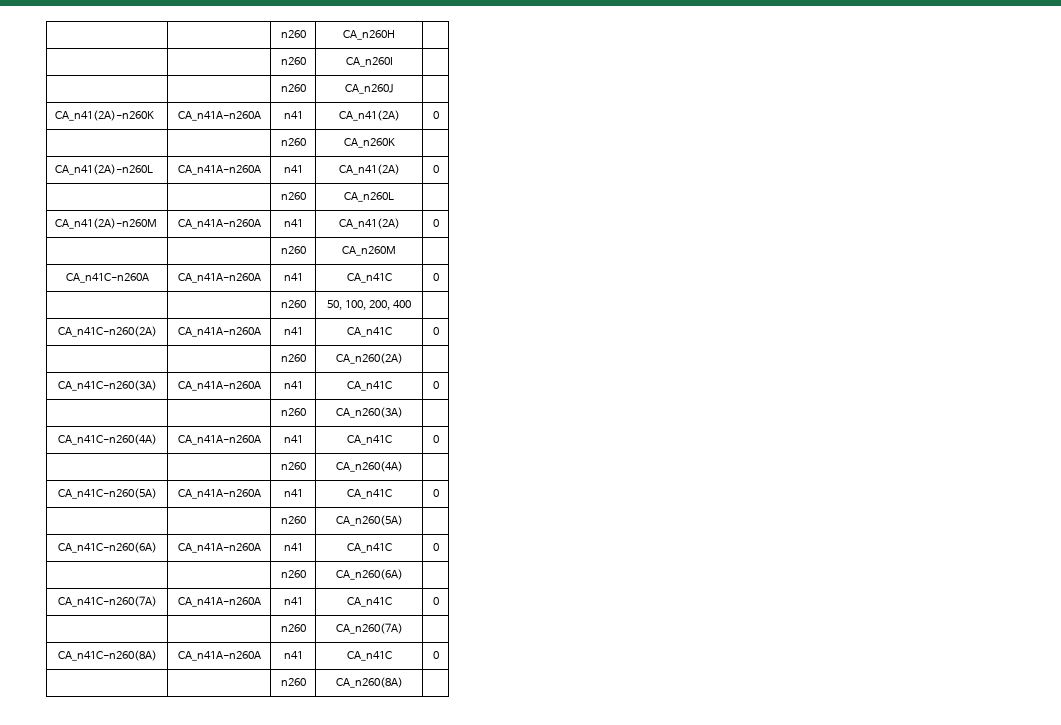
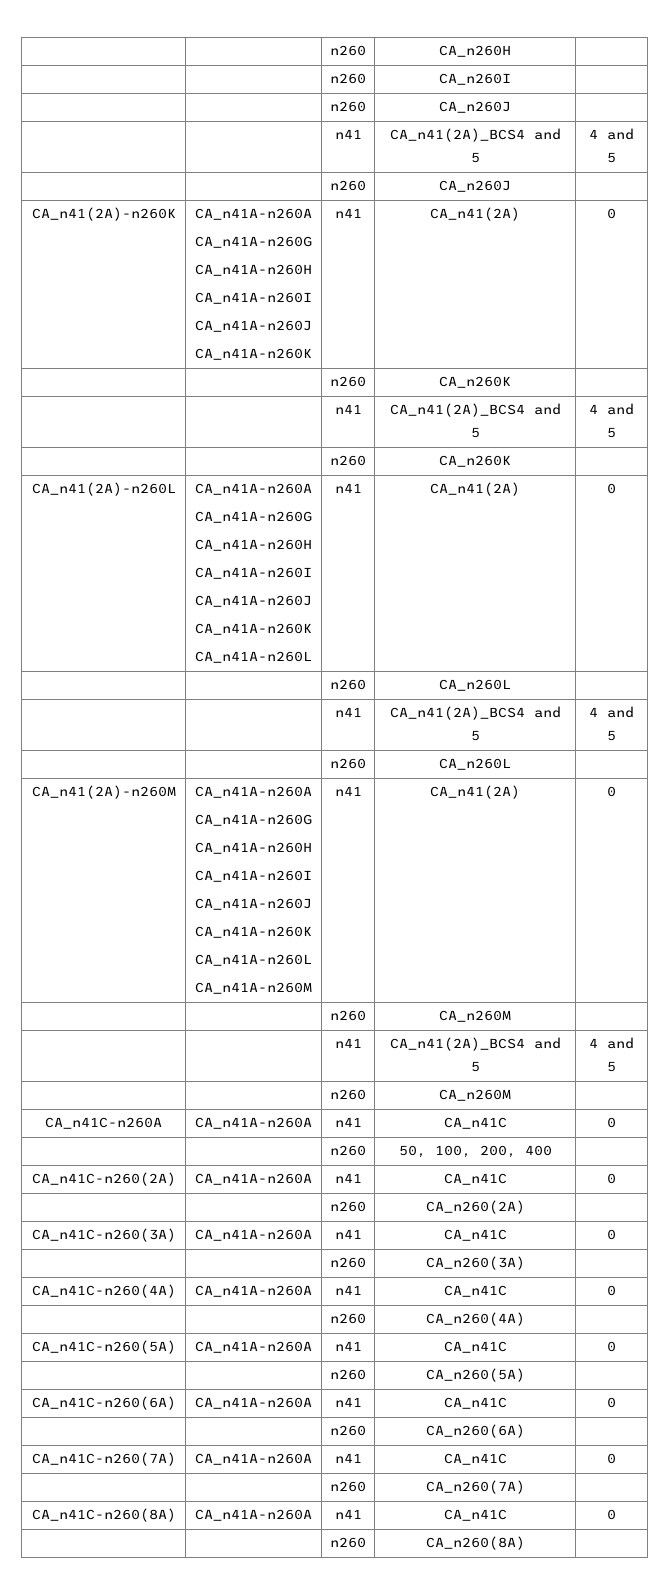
  | | n260 | CA_n260I |
  | | n260 | CA_n260J |
- CA_n41(2A)-n260K | CA_n41A-n260A | n41 | CA_n41(2A) | 0
+ | | n41 | CA_n41(2A)_BCS4 and 5 | 4 and 5
+ | | n260 | CA_n260J |
+ CA_n41(2A)-n260K | CA_n41A-n260A
+ CA_n41A-n260G
+ CA_n41A-n260H
+ CA_n41A-n260I
+ CA_n41A-n260J
+ CA_n41A-n260K | n41 | CA_n41(2A) | 0
  | | n260 | CA_n260K |
- CA_n41(2A)-n260L | CA_n41A-n260A | n41 | CA_n41(2A) | 0
+ | | n41 | CA_n41(2A)_BCS4 and 5 | 4 and 5
+ | | n260 | CA_n260K |
+ CA_n41(2A)-n260L | CA_n41A-n260A
+ CA_n41A-n260G
+ CA_n41A-n260H
+ CA_n41A-n260I
+ CA_n41A-n260J
+ CA_n41A-n260K
+ CA_n41A-n260L | n41 | CA_n41(2A) | 0
  | | n260 | CA_n260L |
- CA_n41(2A)-n260M | CA_n41A-n260A | n41 | CA_n41(2A) | 0
+ | | n41 | CA_n41(2A)_BCS4 and 5 | 4 and 5
+ | | n260 | CA_n260L |
+ CA_n41(2A)-n260M | CA_n41A-n260A
+ CA_n41A-n260G
+ CA_n41A-n260H
+ CA_n41A-n260I
+ CA_n41A-n260J
+ CA_n41A-n260K
+ CA_n41A-n260L
+ CA_n41A-n260M | n41 | CA_n41(2A) | 0
+ | | n260 | CA_n260M |
+ | | n41 | CA_n41(2A)_BCS4 and 5 | 4 and 5

